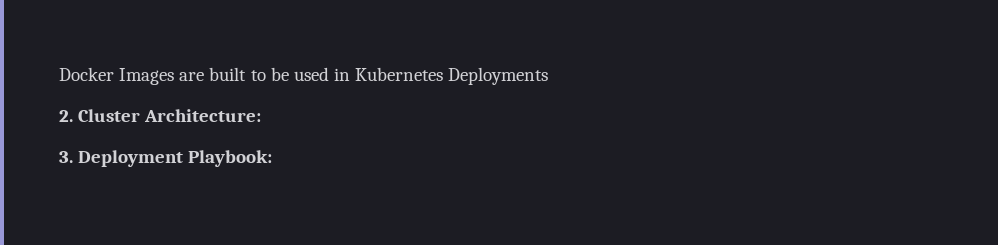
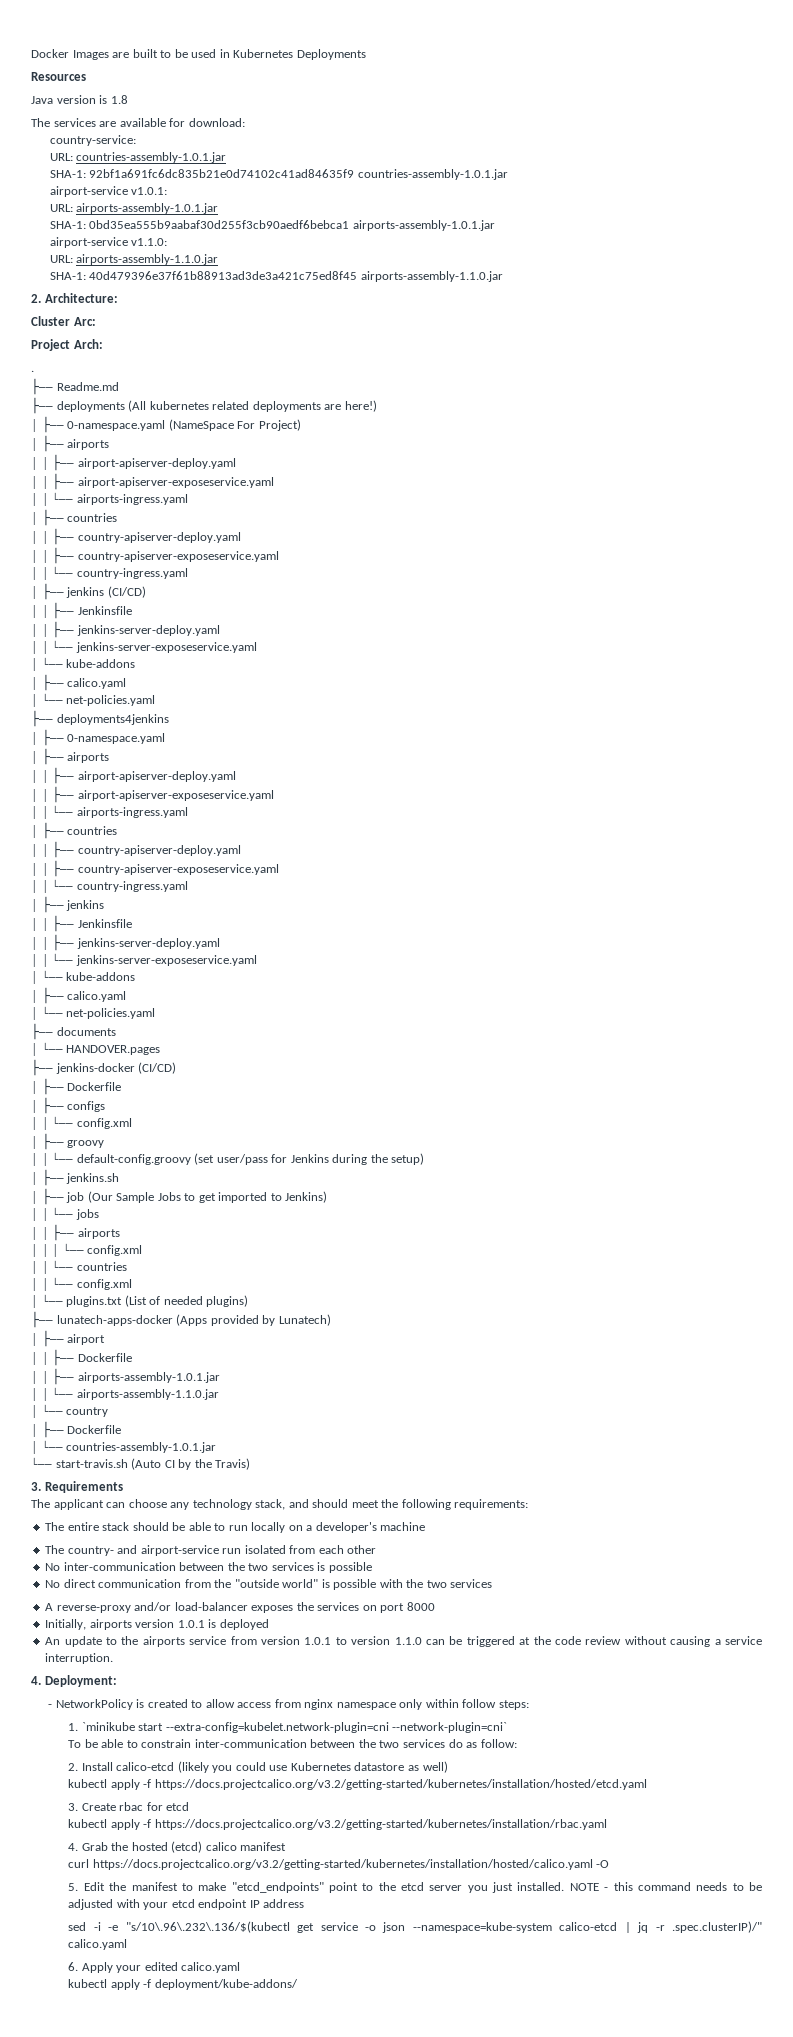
- 2. Cluster Architecture:
+ Resources
+ Java version is 1.8
+ The services are available for download:
+ country-service:
+ URL: countries-assembly-1.0.1.jar
+ SHA-1: 92bf1a691fc6dc835b21e0d74102c41ad84635f9 countries-assembly-1.0.1.jar
+ airport-service v1.0.1:
+ URL: airports-assembly-1.0.1.jar
+ SHA-1: 0bd35ea555b9aabaf30d255f3cb90aedf6bebca1 airports-assembly-1.0.1.jar
+ airport-service v1.1.0:
+ URL: airports-assembly-1.1.0.jar
+ SHA-1: 40d479396e37f61b88913ad3de3a421c75ed8f45 airports-assembly-1.1.0.jar
+ 2. Architecture:
- 3. Deployment Playbook:
+ Cluster Arc:
+ Project Arch:
+ .
+ ├── Readme.md
+ ├── deployments (All kubernetes related deployments are here!)
+ │ ├── 0-namespace.yaml (NameSpace For Project)
+ │ ├── airports
+ │ │ ├── airport-apiserver-deploy.yaml
+ │ │ ├── airport-apiserver-exposeservice.yaml
+ │ │ └── airports-ingress.yaml
+ │ ├── countries
+ │ │ ├── country-apiserver-deploy.yaml
+ │ │ ├── country-apiserver-exposeservice.yaml
+ │ │ └── country-ingress.yaml
+ │ ├── jenkins (CI/CD)
+ │ │ ├── Jenkinsfile
+ │ │ ├── jenkins-server-deploy.yaml
+ │ │ └── jenkins-server-exposeservice.yaml
+ │ └── kube-addons
+ │ ├── calico.yaml
+ │ └── net-policies.yaml
+ ├── deployments4jenkins
+ │ ├── 0-namespace.yaml
+ │ ├── airports
+ │ │ ├── airport-apiserver-deploy.yaml
+ │ │ ├── airport-apiserver-exposeservice.yaml
+ │ │ └── airports-ingress.yaml
+ │ ├── countries
+ │ │ ├── country-apiserver-deploy.yaml
+ │ │ ├── country-apiserver-exposeservice.yaml
+ │ │ └── country-ingress.yaml
+ │ ├── jenkins
+ │ │ ├── Jenkinsfile
+ │ │ ├── jenkins-server-deploy.yaml
+ │ │ └── jenkins-server-exposeservice.yaml
+ │ └── kube-addons
+ │ ├── calico.yaml
+ │ └── net-policies.yaml
+ ├── documents
+ │ └── HANDOVER.pages
+ ├── jenkins-docker (CI/CD)
+ │ ├── Dockerfile
+ │ ├── configs
+ │ │ └── config.xml
+ │ ├── groovy
+ │ │ └── default-config.groovy (set user/pass for Jenkins during the setup)
+ │ ├── jenkins.sh
+ │ ├── job (Our Sample Jobs to get imported to Jenkins)
+ │ │ └── jobs
+ │ │ ├── airports
+ │ │ │ └── config.xml
+ │ │ └── countries
+ │ │ └── config.xml
+ │ └── plugins.txt (List of needed plugins)
+ ├── lunatech-apps-docker (Apps provided by Lunatech)
+ │ ├── airport
+ │ │ ├── Dockerfile
+ │ │ ├── airports-assembly-1.0.1.jar
+ │ │ └── airports-assembly-1.1.0.jar
+ │ └── country
+ │ ├── Dockerfile
+ │ └── countries-assembly-1.0.1.jar
+ └── start-travis.sh (Auto CI by the Travis)
+ 3. Requirements
+ The applicant can choose any technology stack, and should meet the following requirements:
+ The entire stack should be able to run locally on a developer's machine
+ The country- and airport-service run isolated from each other
+ No inter-communication between the two services is possible
+ No direct communication from the "outside world" is possible with the two services
+ A reverse-proxy and/or load-balancer exposes the services on port 8000
+ Initially, airports version 1.0.1 is deployed
+ An update to the airports service from version 1.0.1 to version 1.1.0 can be triggered at the code review without causing a service interruption.
+ 4. Deployment:
+ - NetworkPolicy is created to allow access from nginx namespace only within follow steps:
+ 1. `minikube start --extra-config=kubelet.network-plugin=cni --network-plugin=cni`
+ To be able to constrain inter-communication between the two services do as follow:
+ 2. Install calico-etcd (likely you could use Kubernetes datastore as well)
+ kubectl apply -f https://docs.projectcalico.org/v3.2/getting-started/kubernetes/installation/hosted/etcd.yaml
+ 3. Create rbac for etcd
+ kubectl apply -f https://docs.projectcalico.org/v3.2/getting-started/kubernetes/installation/rbac.yaml
+ 4. Grab the hosted (etcd) calico manifest
+ curl https://docs.projectcalico.org/v3.2/getting-started/kubernetes/installation/hosted/calico.yaml -O
+ 5. Edit the manifest to make "etcd_endpoints" point to the etcd server you just installed. NOTE - this command needs to be adjusted with your etcd endpoint IP address
+ sed -i -e "s/10\.96\.232\.136/$(kubectl get service -o json --namespace=kube-system calico-etcd | jq -r .spec.clusterIP)/" calico.yaml
+ 6. Apply your edited calico.yaml
+ kubectl apply -f deployment/kube-addons/

